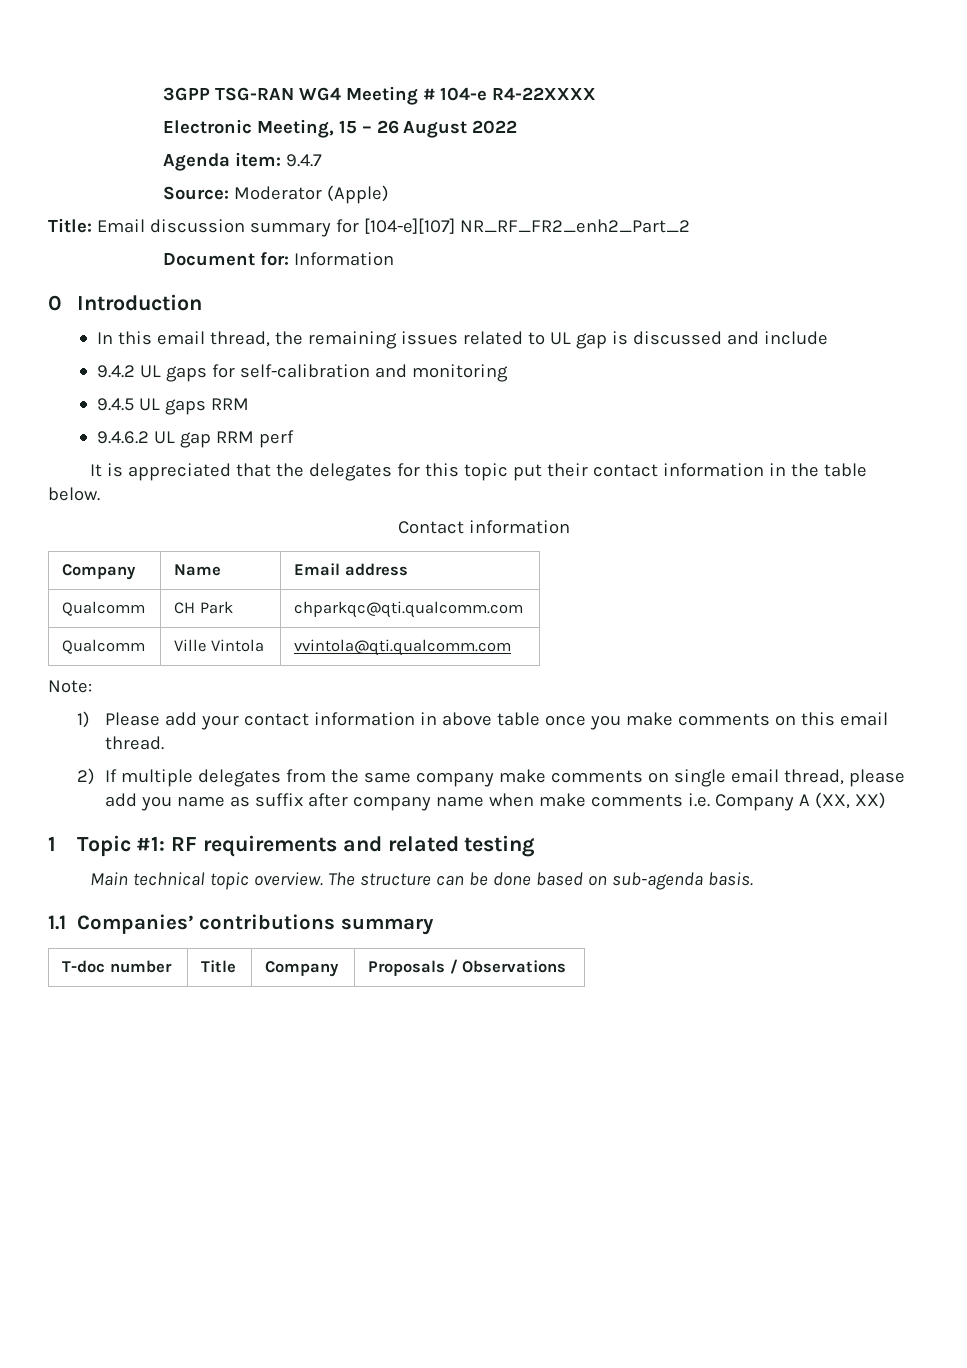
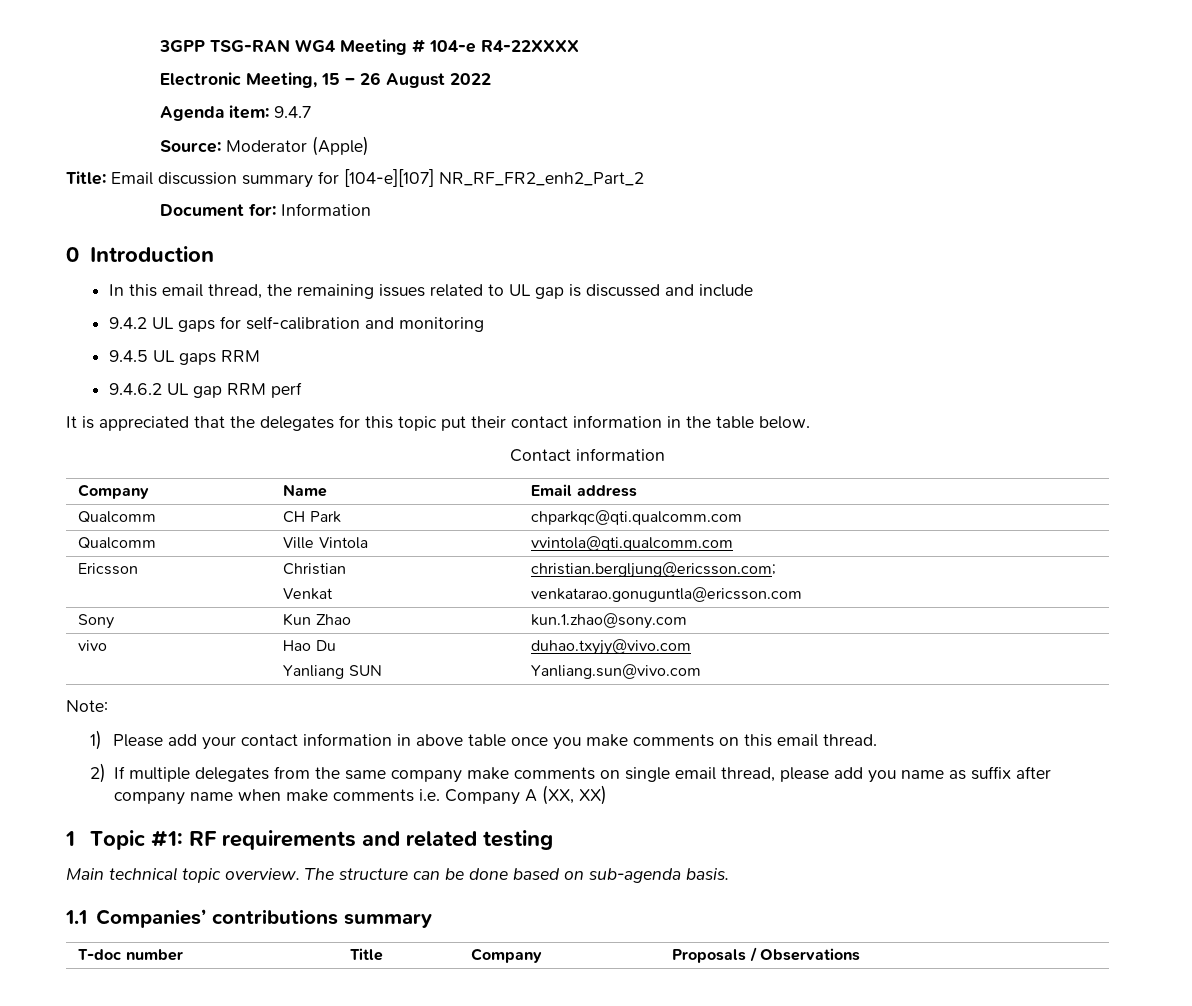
+ Ericsson | Christian
+ Venkat | christian.bergljung@ericsson.com;
+ venkatarao.gonuguntla@ericsson.com
+ Sony | Kun Zhao | kun.1.zhao@sony.com
+ vivo | Hao Du
+ Yanliang SUN | duhao.txyjy@vivo.com
+ Yanliang.sun@vivo.com

